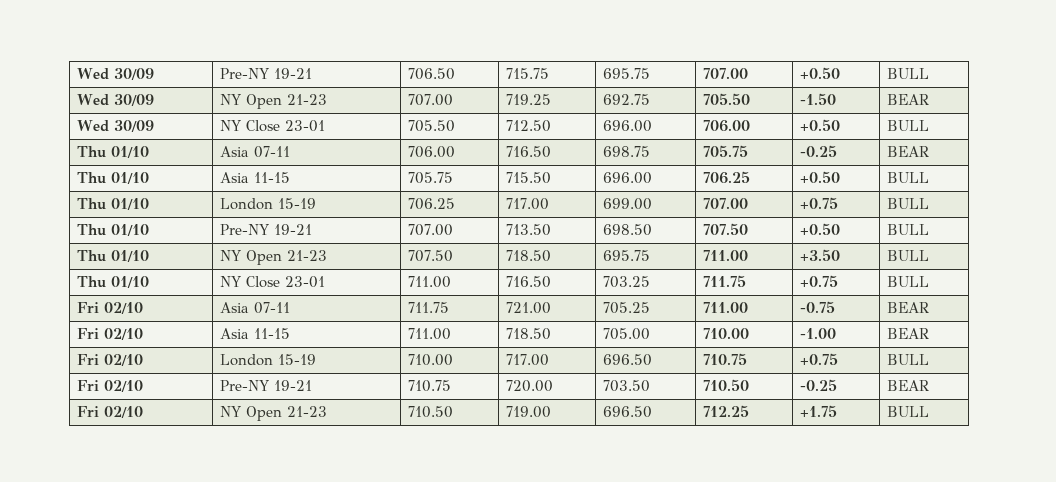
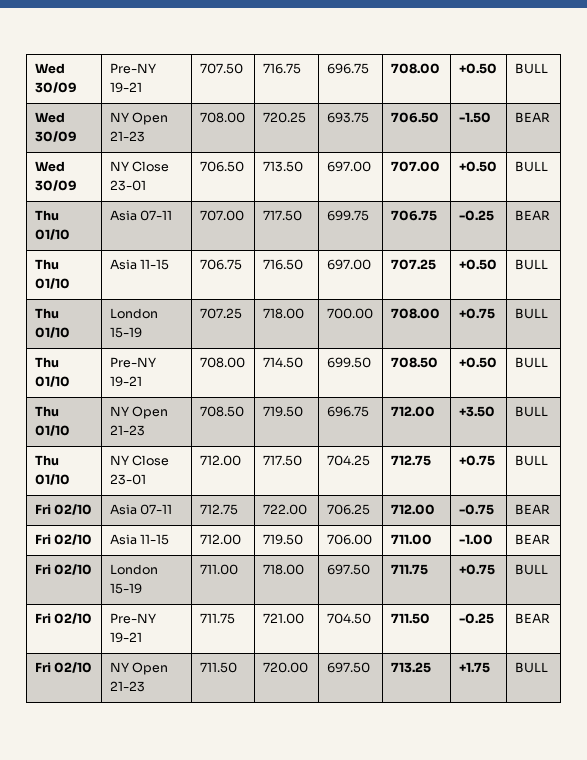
- Wed 30/09 | Pre-NY 19-21 | 706.50 | 715.75 | 695.75 | 707.00 | +0.50 | BULL
+ Wed 30/09 | Pre-NY 19-21 | 707.50 | 716.75 | 696.75 | 708.00 | +0.50 | BULL
- Wed 30/09 | NY Open 21-23 | 707.00 | 719.25 | 692.75 | 705.50 | -1.50 | BEAR
+ Wed 30/09 | NY Open 21-23 | 708.00 | 720.25 | 693.75 | 706.50 | -1.50 | BEAR
- Wed 30/09 | NY Close 23-01 | 705.50 | 712.50 | 696.00 | 706.00 | +0.50 | BULL
+ Wed 30/09 | NY Close 23-01 | 706.50 | 713.50 | 697.00 | 707.00 | +0.50 | BULL
- Thu 01/10 | Asia 07-11 | 706.00 | 716.50 | 698.75 | 705.75 | -0.25 | BEAR
+ Thu 01/10 | Asia 07-11 | 707.00 | 717.50 | 699.75 | 706.75 | -0.25 | BEAR
- Thu 01/10 | Asia 11-15 | 705.75 | 715.50 | 696.00 | 706.25 | +0.50 | BULL
+ Thu 01/10 | Asia 11-15 | 706.75 | 716.50 | 697.00 | 707.25 | +0.50 | BULL
- Thu 01/10 | London 15-19 | 706.25 | 717.00 | 699.00 | 707.00 | +0.75 | BULL
+ Thu 01/10 | London 15-19 | 707.25 | 718.00 | 700.00 | 708.00 | +0.75 | BULL
- Thu 01/10 | Pre-NY 19-21 | 707.00 | 713.50 | 698.50 | 707.50 | +0.50 | BULL
+ Thu 01/10 | Pre-NY 19-21 | 708.00 | 714.50 | 699.50 | 708.50 | +0.50 | BULL
- Thu 01/10 | NY Open 21-23 | 707.50 | 718.50 | 695.75 | 711.00 | +3.50 | BULL
+ Thu 01/10 | NY Open 21-23 | 708.50 | 719.50 | 696.75 | 712.00 | +3.50 | BULL
- Thu 01/10 | NY Close 23-01 | 711.00 | 716.50 | 703.25 | 711.75 | +0.75 | BULL
+ Thu 01/10 | NY Close 23-01 | 712.00 | 717.50 | 704.25 | 712.75 | +0.75 | BULL
- Fri 02/10 | Asia 07-11 | 711.75 | 721.00 | 705.25 | 711.00 | -0.75 | BEAR
+ Fri 02/10 | Asia 07-11 | 712.75 | 722.00 | 706.25 | 712.00 | -0.75 | BEAR
- Fri 02/10 | Asia 11-15 | 711.00 | 718.50 | 705.00 | 710.00 | -1.00 | BEAR
+ Fri 02/10 | Asia 11-15 | 712.00 | 719.50 | 706.00 | 711.00 | -1.00 | BEAR
- Fri 02/10 | London 15-19 | 710.00 | 717.00 | 696.50 | 710.75 | +0.75 | BULL
+ Fri 02/10 | London 15-19 | 711.00 | 718.00 | 697.50 | 711.75 | +0.75 | BULL
- Fri 02/10 | Pre-NY 19-21 | 710.75 | 720.00 | 703.50 | 710.50 | -0.25 | BEAR
+ Fri 02/10 | Pre-NY 19-21 | 711.75 | 721.00 | 704.50 | 711.50 | -0.25 | BEAR
- Fri 02/10 | NY Open 21-23 | 710.50 | 719.00 | 696.50 | 712.25 | +1.75 | BULL
+ Fri 02/10 | NY Open 21-23 | 711.50 | 720.00 | 697.50 | 713.25 | +1.75 | BULL

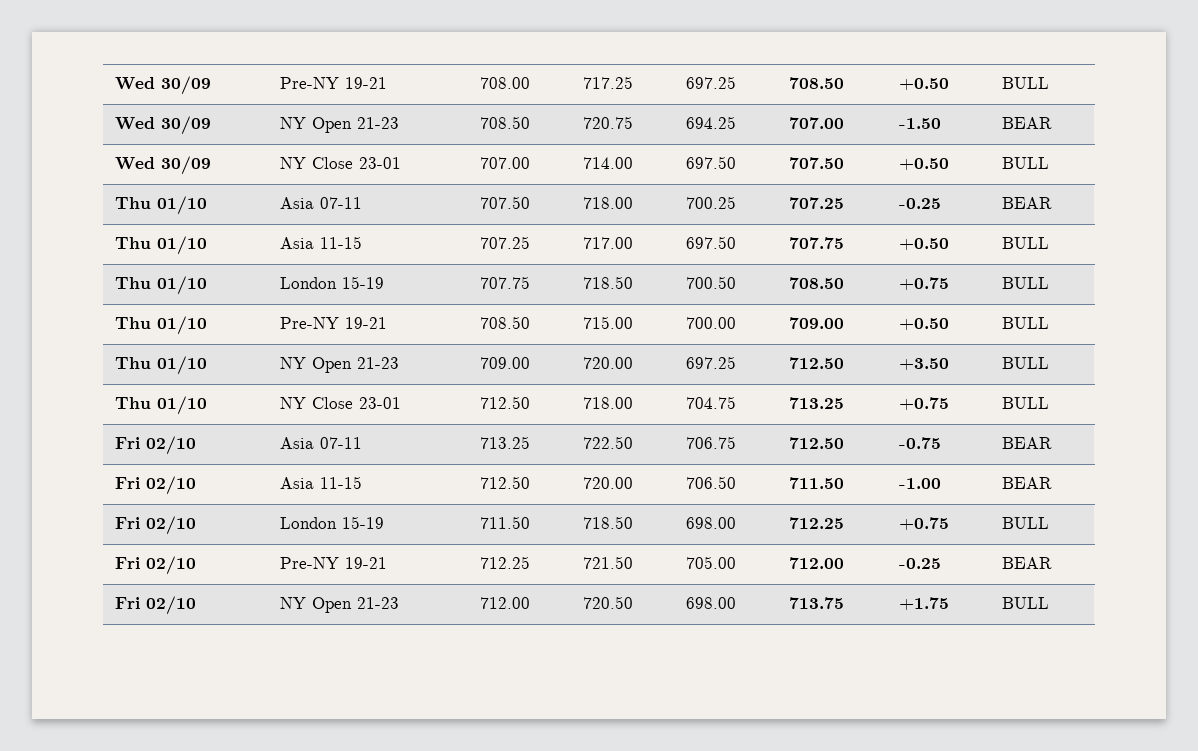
- Wed 30/09 | Pre-NY 19-21 | 707.50 | 716.75 | 696.75 | 708.00 | +0.50 | BULL
+ Wed 30/09 | Pre-NY 19-21 | 708.00 | 717.25 | 697.25 | 708.50 | +0.50 | BULL
- Wed 30/09 | NY Open 21-23 | 708.00 | 720.25 | 693.75 | 706.50 | -1.50 | BEAR
+ Wed 30/09 | NY Open 21-23 | 708.50 | 720.75 | 694.25 | 707.00 | -1.50 | BEAR
- Wed 30/09 | NY Close 23-01 | 706.50 | 713.50 | 697.00 | 707.00 | +0.50 | BULL
+ Wed 30/09 | NY Close 23-01 | 707.00 | 714.00 | 697.50 | 707.50 | +0.50 | BULL
- Thu 01/10 | Asia 07-11 | 707.00 | 717.50 | 699.75 | 706.75 | -0.25 | BEAR
+ Thu 01/10 | Asia 07-11 | 707.50 | 718.00 | 700.25 | 707.25 | -0.25 | BEAR
- Thu 01/10 | Asia 11-15 | 706.75 | 716.50 | 697.00 | 707.25 | +0.50 | BULL
+ Thu 01/10 | Asia 11-15 | 707.25 | 717.00 | 697.50 | 707.75 | +0.50 | BULL
- Thu 01/10 | London 15-19 | 707.25 | 718.00 | 700.00 | 708.00 | +0.75 | BULL
+ Thu 01/10 | London 15-19 | 707.75 | 718.50 | 700.50 | 708.50 | +0.75 | BULL
- Thu 01/10 | Pre-NY 19-21 | 708.00 | 714.50 | 699.50 | 708.50 | +0.50 | BULL
+ Thu 01/10 | Pre-NY 19-21 | 708.50 | 715.00 | 700.00 | 709.00 | +0.50 | BULL
- Thu 01/10 | NY Open 21-23 | 708.50 | 719.50 | 696.75 | 712.00 | +3.50 | BULL
+ Thu 01/10 | NY Open 21-23 | 709.00 | 720.00 | 697.25 | 712.50 | +3.50 | BULL
- Thu 01/10 | NY Close 23-01 | 712.00 | 717.50 | 704.25 | 712.75 | +0.75 | BULL
+ Thu 01/10 | NY Close 23-01 | 712.50 | 718.00 | 704.75 | 713.25 | +0.75 | BULL
- Fri 02/10 | Asia 07-11 | 712.75 | 722.00 | 706.25 | 712.00 | -0.75 | BEAR
+ Fri 02/10 | Asia 07-11 | 713.25 | 722.50 | 706.75 | 712.50 | -0.75 | BEAR
- Fri 02/10 | Asia 11-15 | 712.00 | 719.50 | 706.00 | 711.00 | -1.00 | BEAR
+ Fri 02/10 | Asia 11-15 | 712.50 | 720.00 | 706.50 | 711.50 | -1.00 | BEAR
- Fri 02/10 | London 15-19 | 711.00 | 718.00 | 697.50 | 711.75 | +0.75 | BULL
+ Fri 02/10 | London 15-19 | 711.50 | 718.50 | 698.00 | 712.25 | +0.75 | BULL
- Fri 02/10 | Pre-NY 19-21 | 711.75 | 721.00 | 704.50 | 711.50 | -0.25 | BEAR
+ Fri 02/10 | Pre-NY 19-21 | 712.25 | 721.50 | 705.00 | 712.00 | -0.25 | BEAR
- Fri 02/10 | NY Open 21-23 | 711.50 | 720.00 | 697.50 | 713.25 | +1.75 | BULL
+ Fri 02/10 | NY Open 21-23 | 712.00 | 720.50 | 698.00 | 713.75 | +1.75 | BULL

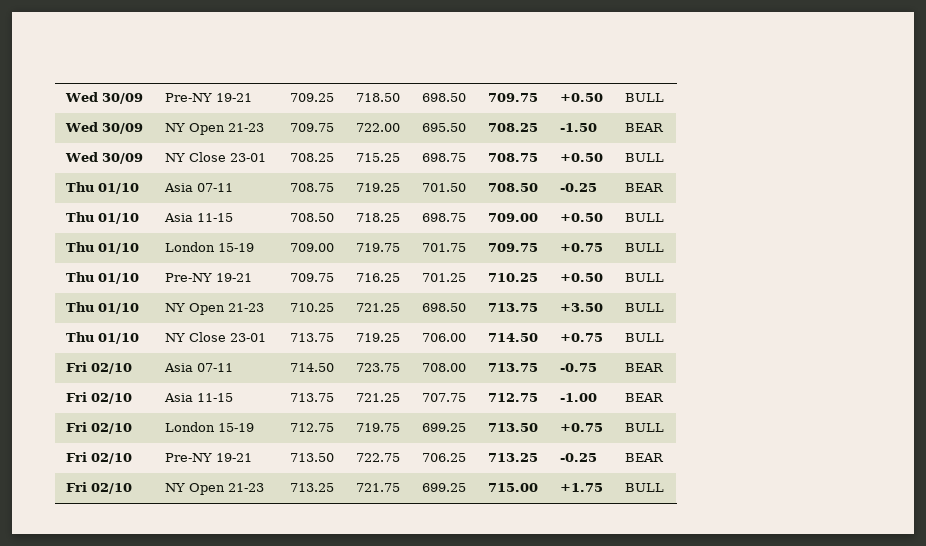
- Wed 30/09 | Pre-NY 19-21 | 708.00 | 717.25 | 697.25 | 708.50 | +0.50 | BULL
+ Wed 30/09 | Pre-NY 19-21 | 709.25 | 718.50 | 698.50 | 709.75 | +0.50 | BULL
- Wed 30/09 | NY Open 21-23 | 708.50 | 720.75 | 694.25 | 707.00 | -1.50 | BEAR
+ Wed 30/09 | NY Open 21-23 | 709.75 | 722.00 | 695.50 | 708.25 | -1.50 | BEAR
- Wed 30/09 | NY Close 23-01 | 707.00 | 714.00 | 697.50 | 707.50 | +0.50 | BULL
+ Wed 30/09 | NY Close 23-01 | 708.25 | 715.25 | 698.75 | 708.75 | +0.50 | BULL
- Thu 01/10 | Asia 07-11 | 707.50 | 718.00 | 700.25 | 707.25 | -0.25 | BEAR
+ Thu 01/10 | Asia 07-11 | 708.75 | 719.25 | 701.50 | 708.50 | -0.25 | BEAR
- Thu 01/10 | Asia 11-15 | 707.25 | 717.00 | 697.50 | 707.75 | +0.50 | BULL
+ Thu 01/10 | Asia 11-15 | 708.50 | 718.25 | 698.75 | 709.00 | +0.50 | BULL
- Thu 01/10 | London 15-19 | 707.75 | 718.50 | 700.50 | 708.50 | +0.75 | BULL
+ Thu 01/10 | London 15-19 | 709.00 | 719.75 | 701.75 | 709.75 | +0.75 | BULL
- Thu 01/10 | Pre-NY 19-21 | 708.50 | 715.00 | 700.00 | 709.00 | +0.50 | BULL
+ Thu 01/10 | Pre-NY 19-21 | 709.75 | 716.25 | 701.25 | 710.25 | +0.50 | BULL
- Thu 01/10 | NY Open 21-23 | 709.00 | 720.00 | 697.25 | 712.50 | +3.50 | BULL
+ Thu 01/10 | NY Open 21-23 | 710.25 | 721.25 | 698.50 | 713.75 | +3.50 | BULL
- Thu 01/10 | NY Close 23-01 | 712.50 | 718.00 | 704.75 | 713.25 | +0.75 | BULL
+ Thu 01/10 | NY Close 23-01 | 713.75 | 719.25 | 706.00 | 714.50 | +0.75 | BULL
- Fri 02/10 | Asia 07-11 | 713.25 | 722.50 | 706.75 | 712.50 | -0.75 | BEAR
+ Fri 02/10 | Asia 07-11 | 714.50 | 723.75 | 708.00 | 713.75 | -0.75 | BEAR
- Fri 02/10 | Asia 11-15 | 712.50 | 720.00 | 706.50 | 711.50 | -1.00 | BEAR
+ Fri 02/10 | Asia 11-15 | 713.75 | 721.25 | 707.75 | 712.75 | -1.00 | BEAR
- Fri 02/10 | London 15-19 | 711.50 | 718.50 | 698.00 | 712.25 | +0.75 | BULL
+ Fri 02/10 | London 15-19 | 712.75 | 719.75 | 699.25 | 713.50 | +0.75 | BULL
- Fri 02/10 | Pre-NY 19-21 | 712.25 | 721.50 | 705.00 | 712.00 | -0.25 | BEAR
+ Fri 02/10 | Pre-NY 19-21 | 713.50 | 722.75 | 706.25 | 713.25 | -0.25 | BEAR
- Fri 02/10 | NY Open 21-23 | 712.00 | 720.50 | 698.00 | 713.75 | +1.75 | BULL
+ Fri 02/10 | NY Open 21-23 | 713.25 | 721.75 | 699.25 | 715.00 | +1.75 | BULL

